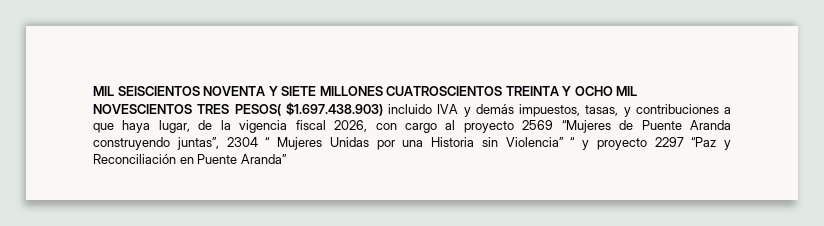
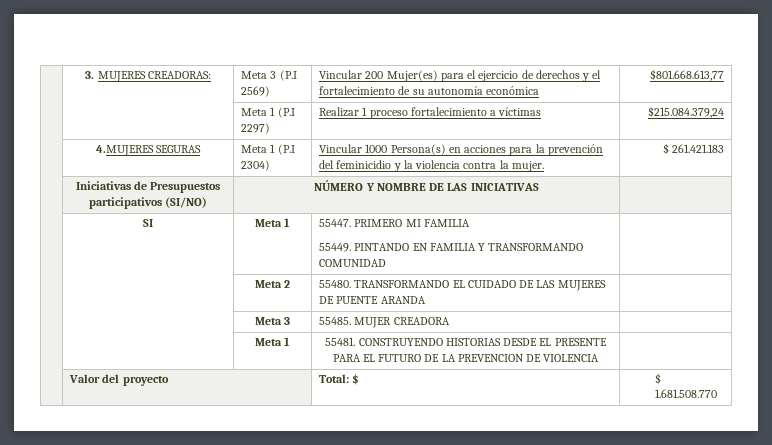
- MIL SEISCIENTOS NOVENTA Y SIETE MILLONES CUATROSCIENTOS TREINTA Y OCHO MIL NOVESCIENTOS TRES PESOS( $1.697.438.903) incluido IVA y demás impuestos, tasas, y contribuciones a que haya lugar, de la vigencia fiscal 2026, con cargo al proyecto 2569 “Mujeres de Puente Aranda construyendo juntas”, 2304 “ Mujeres Unidas por una Historia sin Violencia” “ y proyecto 2297 “Paz y Reconciliación en Puente Aranda”
+ | 3. MUJERES CREADORAS: | Meta 3 (P.I 2569) | Vincular 200 Mujer(es) para el ejercicio de derechos y el fortalecimiento de su autonomía económica | $801.668.613,77
+ | | Meta 1 (P.I 2297) | Realizar 1 proceso fortalecimiento a víctimas | $215.084.379,24
+ | 4.MUJERES SEGURAS | Meta 1 (P.I 2304) | Vincular 1000 Persona(s) en acciones para la prevención del feminicidio y la violencia contra la mujer. | $ 261.421.183
+ | Iniciativas de Presupuestos participativos (SI/NO) | NÚMERO Y NOMBRE DE LAS INICIATIVAS |
+ | SI | Meta 1 | 55447. PRIMERO MI FAMILIA
+ 55449. PINTANDO EN FAMILIA Y TRANSFORMANDO COMUNIDAD |
+ | | Meta 2 | 55480. TRANSFORMANDO EL CUIDADO DE LAS MUJERES DE PUENTE ARANDA |
+ | | Meta 3 | 55485. MUJER CREADORA |
+ | | Meta 1 | 55481. CONSTRUYENDO HISTORIAS DESDE EL PRESENTE PARA EL FUTURO DE LA PREVENCION DE VIOLENCIA |
+ | Valor del proyecto | Total: $ | $ 1.681.508.770

